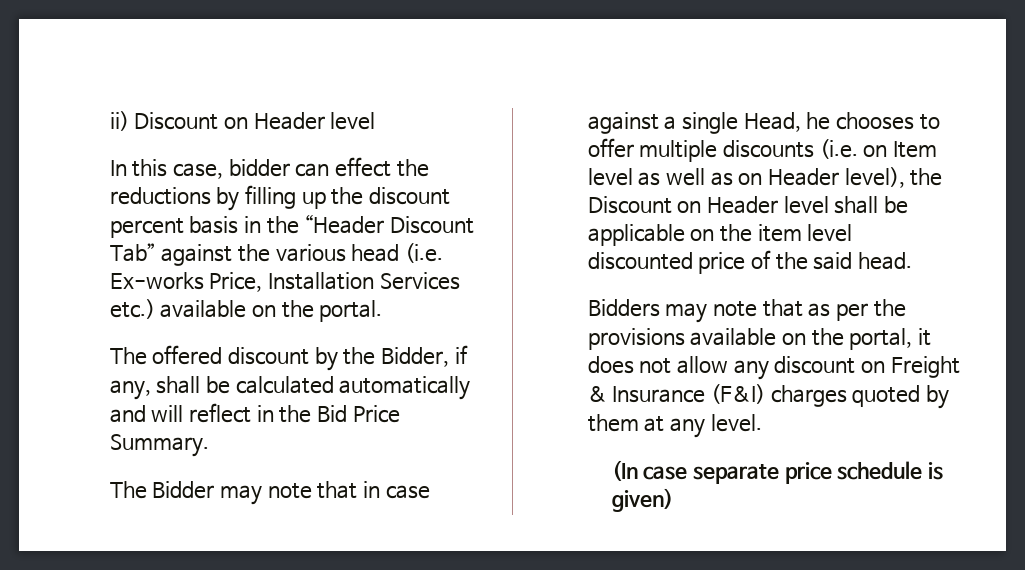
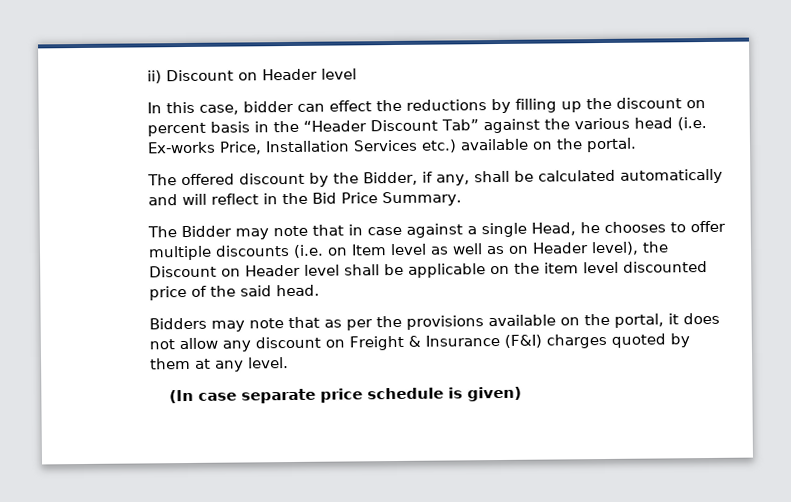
- In this case, bidder can effect the reductions by filling up the discount percent basis in the “Header Discount Tab” against the various head (i.e. Ex-works Price, Installation Services etc.) available on the portal.
+ In this case, bidder can effect the reductions by filling up the discount on percent basis in the “Header Discount Tab” against the various head (i.e. Ex-works Price, Installation Services etc.) available on the portal.

